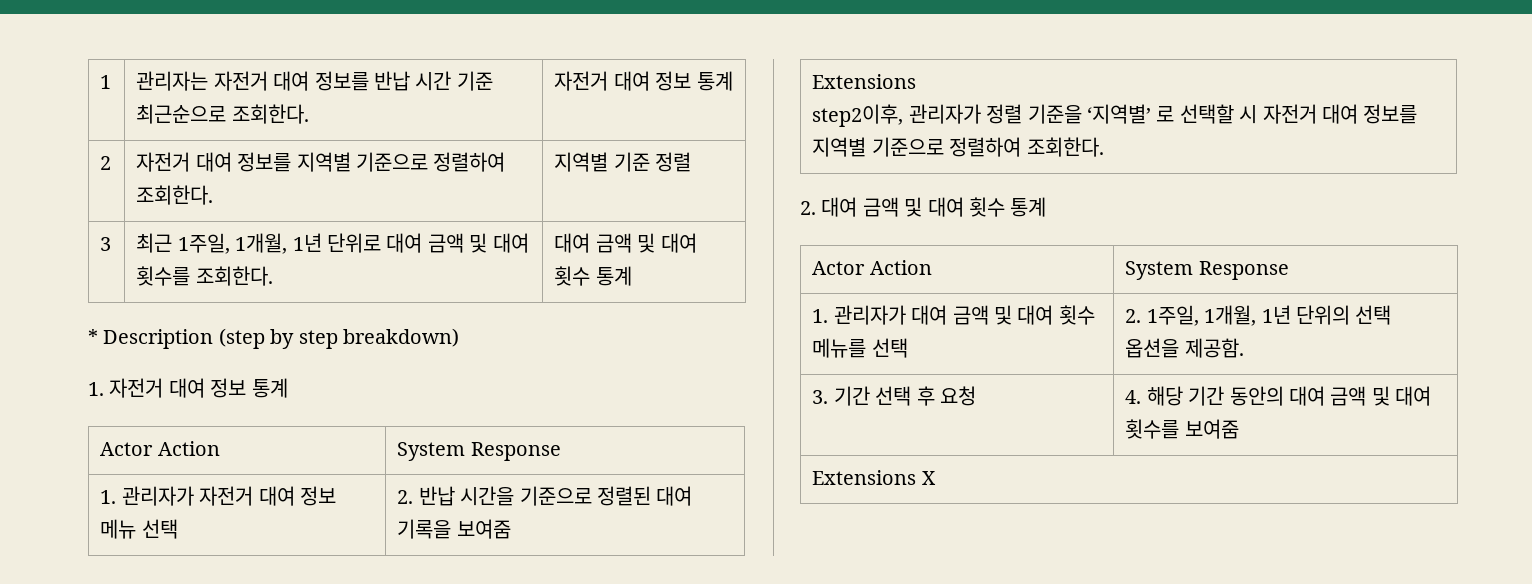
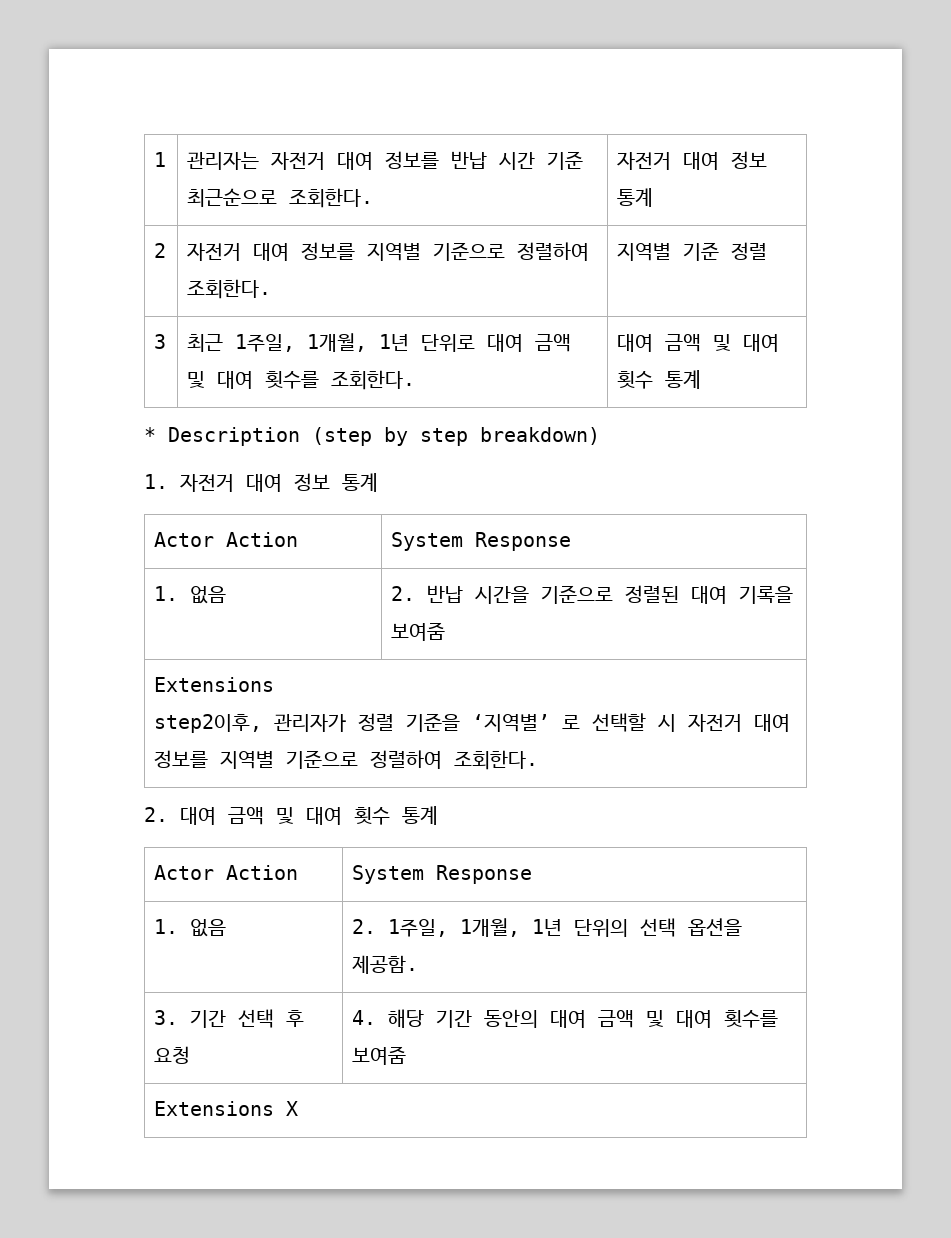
- 1. 관리자가 자전거 대여 정보 메뉴 선택 | 2. 반납 시간을 기준으로 정렬된 대여 기록을 보여줌
+ 1. 없음 | 2. 반납 시간을 기준으로 정렬된 대여 기록을 보여줌
- 1. 관리자가 대여 금액 및 대여 횟수 메뉴를 선택 | 2. 1주일, 1개월, 1년 단위의 선택 옵션을 제공함.
+ 1. 없음 | 2. 1주일, 1개월, 1년 단위의 선택 옵션을 제공함.

